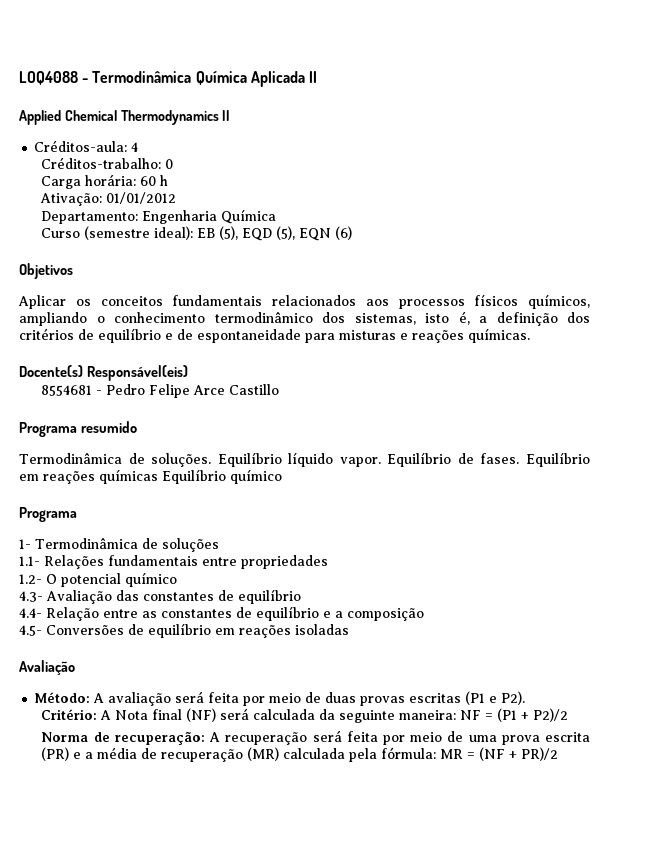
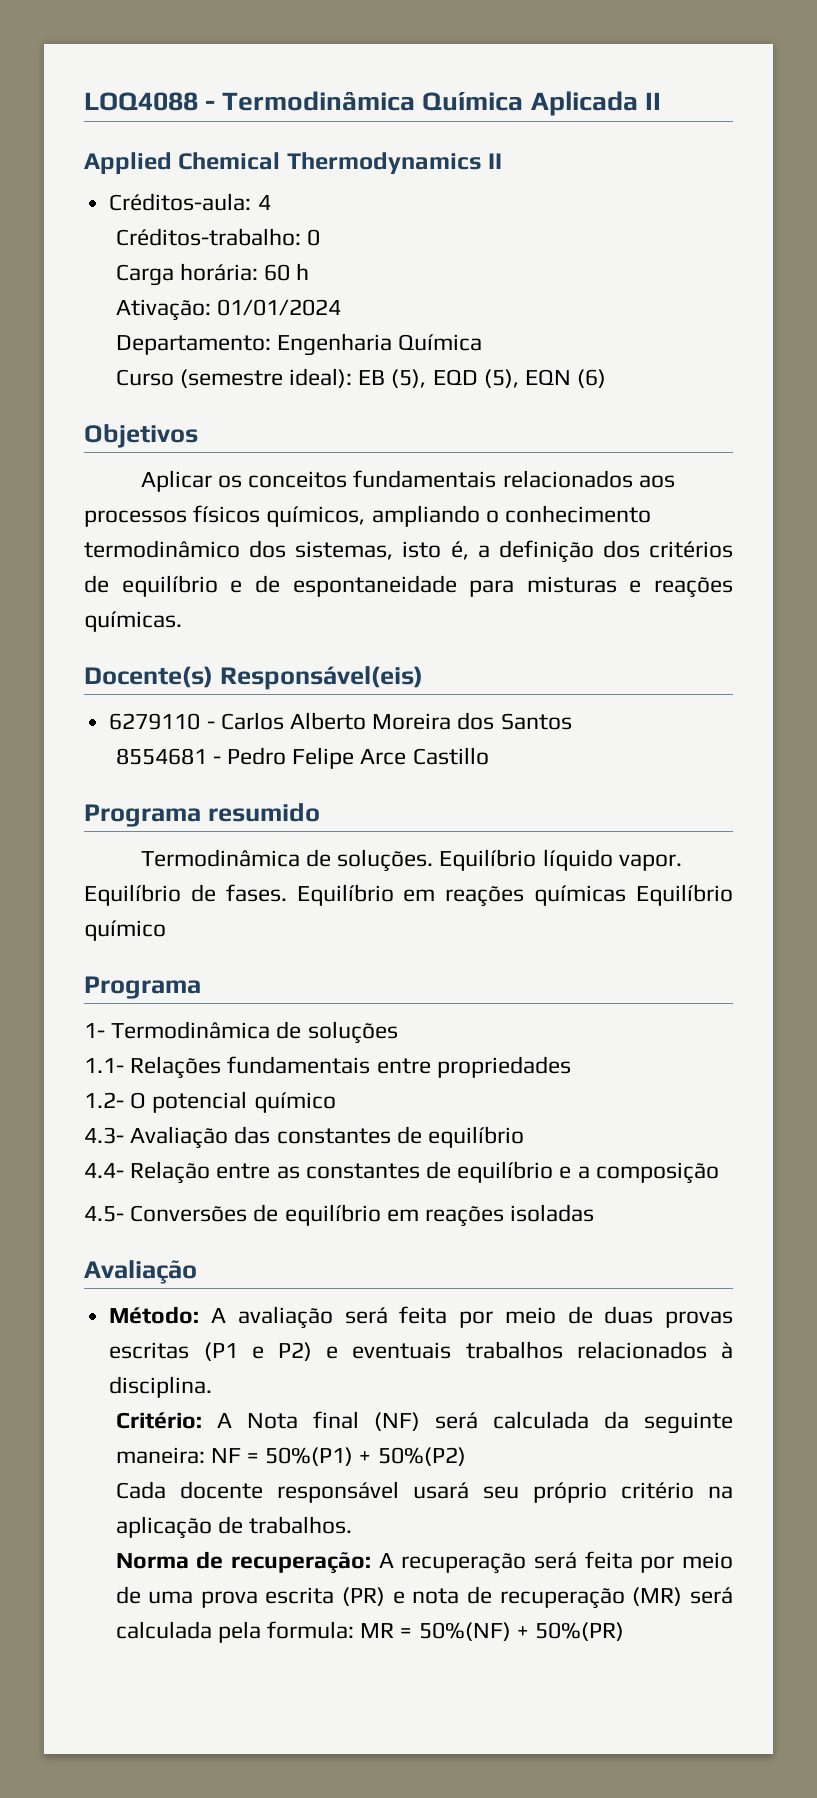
- Ativação: 01/01/2012
+ Ativação: 01/01/2024
+ 6279110 - Carlos Alberto Moreira dos Santos
- Método: A avaliação será feita por meio de duas provas escritas (P1 e P2).
+ Método: A avaliação será feita por meio de duas provas escritas (P1 e P2) e eventuais trabalhos relacionados à disciplina.
- Critério: A Nota final (NF) será calculada da seguinte maneira: NF = (P1 + P2)/2
+ Critério: A Nota final (NF) será calculada da seguinte maneira: NF = 50%(P1) + 50%(P2)
+ Cada docente responsável usará seu próprio critério na aplicação de trabalhos.
- Norma de recuperação: A recuperação será feita por meio de uma prova escrita (PR) e a média de recuperação (MR) calculada pela fórmula: MR = (NF + PR)/2
+ Norma de recuperação: A recuperação será feita por meio de uma prova escrita (PR) e nota de recuperação (MR) será calculada pela formula: MR = 50%(NF) + 50%(PR)

